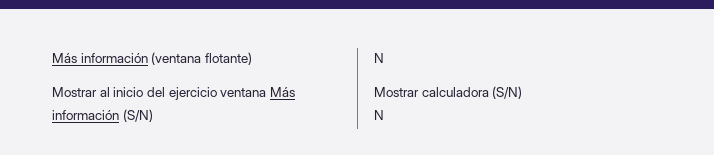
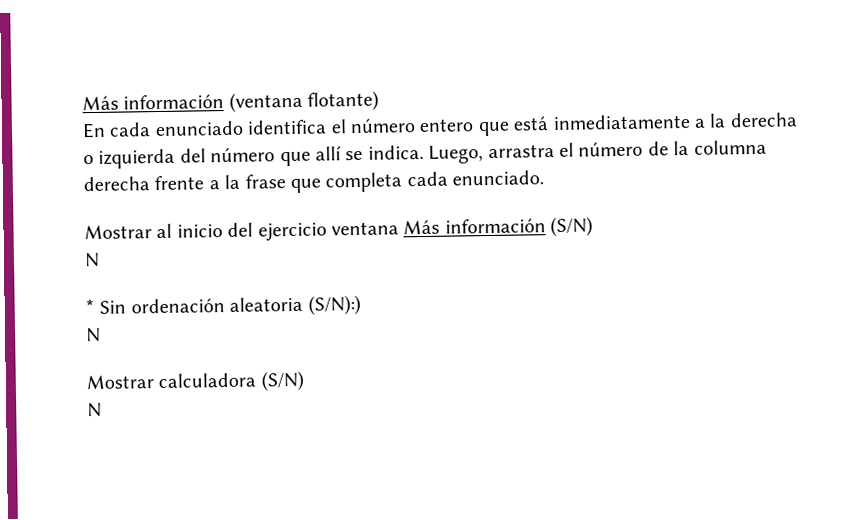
+ En cada enunciado identifica el número entero que está inmediatamente a la derecha o izquierda del número que allí se indica. Luego, arrastra el número de la columna derecha frente a la frase que completa cada enunciado.
+ * Sin ordenación aleatoria (S/N):)
+ N

